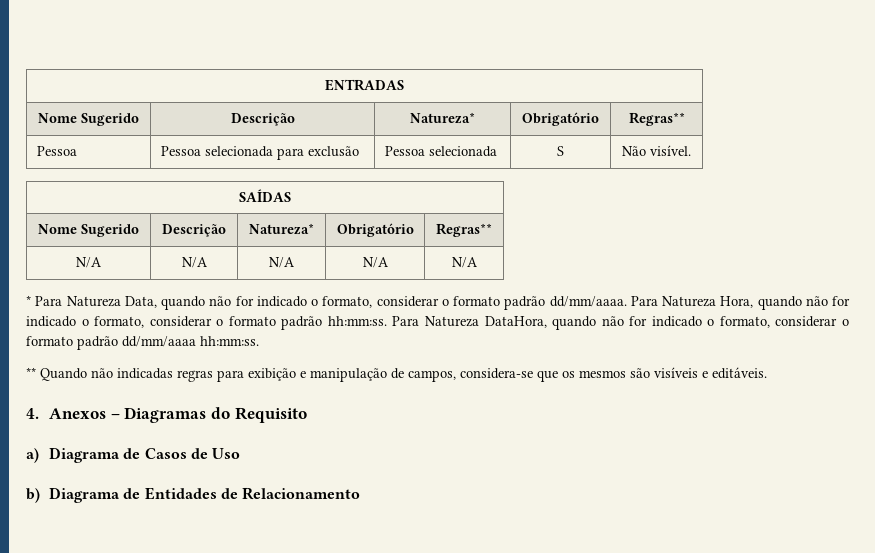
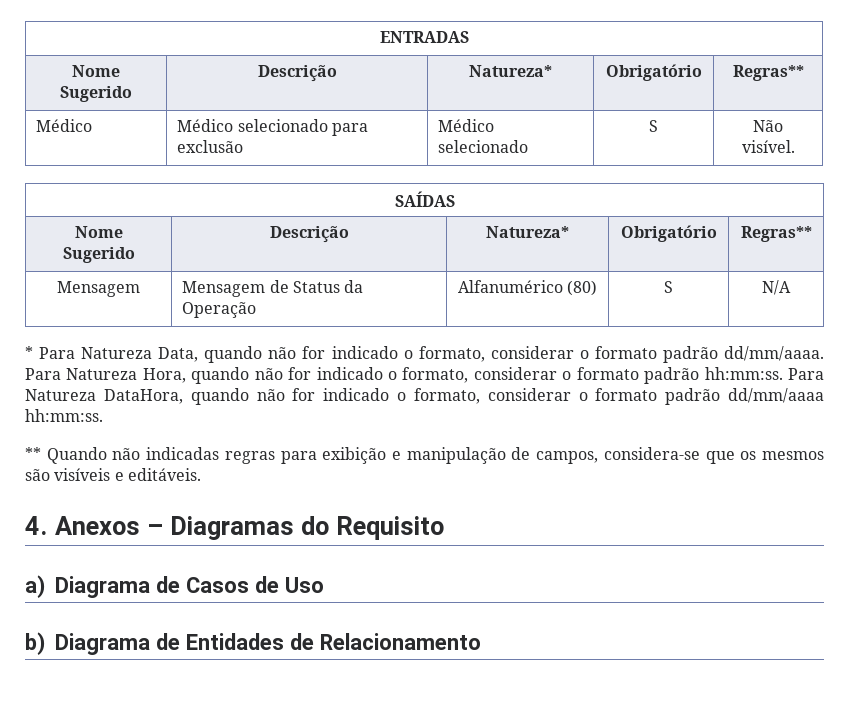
- Pessoa | Pessoa selecionada para exclusão | Pessoa selecionada | S | Não visível.
+ Médico | Médico selecionado para exclusão | Médico selecionado | S | Não visível.
- N/A | N/A | N/A | N/A | N/A
+ Mensagem | Mensagem de Status da Operação | Alfanumérico (80) | S | N/A

